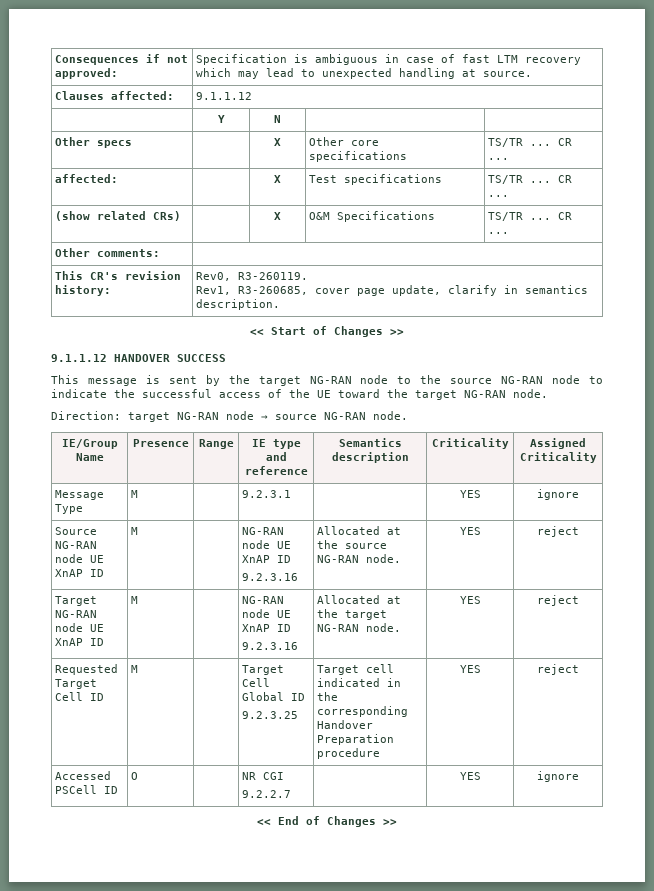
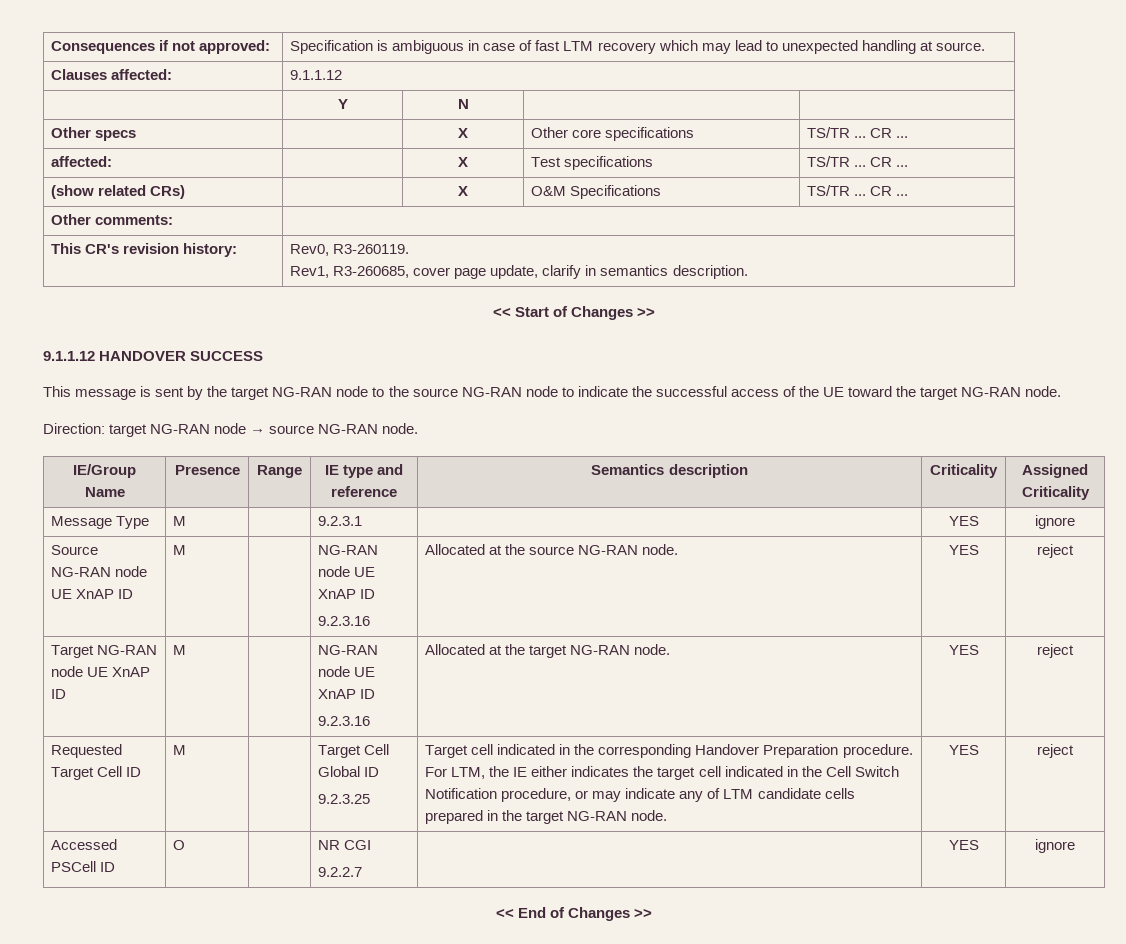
- Target cell indicated in the corresponding Handover Preparation procedure
+ Target cell indicated in the corresponding Handover Preparation procedure. For LTM, the IE either indicates the target cell indicated in the Cell Switch Notification procedure, or may indicate any of LTM candidate cells prepared in the target NG-RAN node.

